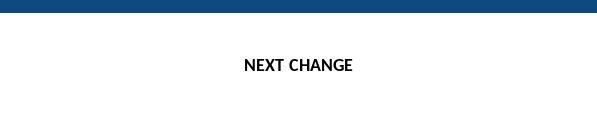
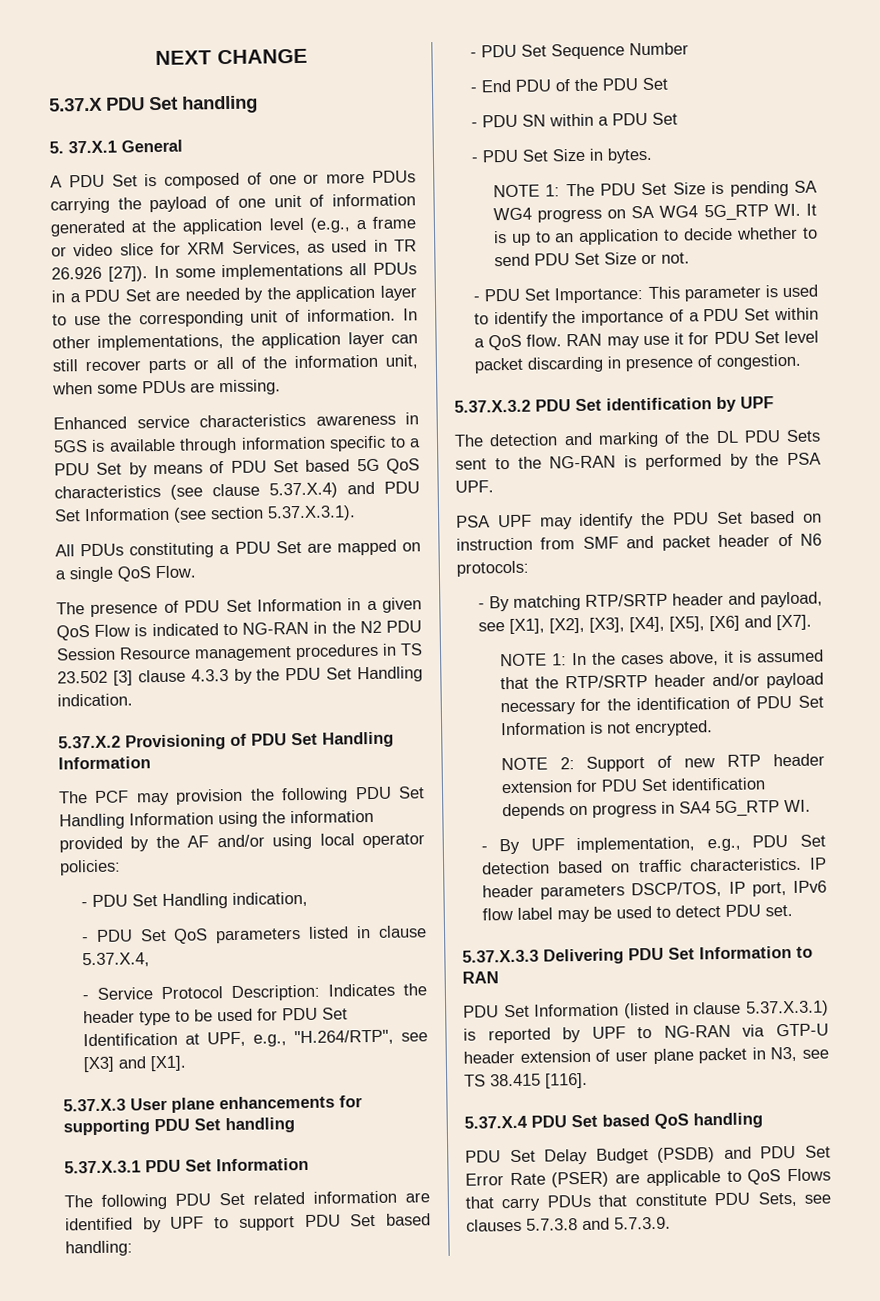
+ 5.37.X PDU Set handling
+ 5. 37.X.1 General
+ A PDU Set is composed of one or more PDUs carrying the payload of one unit of information generated at the application level (e.g., a frame or video slice for XRM Services, as used in TR 26.926 [27]). In some implementations all PDUs in a PDU Set are needed by the application layer to use the corresponding unit of information. In other implementations, the application layer can still recover parts or all of the information unit, when some PDUs are missing.
+ Enhanced service characteristics awareness in 5GS is available through information specific to a PDU Set by means of PDU Set based 5G QoS characteristics (see clause 5.37.X.4) and PDU Set Information (see section 5.37.X.3.1).
+ All PDUs constituting a PDU Set are mapped on a single QoS Flow.
+ The presence of PDU Set Information in a given QoS Flow is indicated to NG-RAN in the N2 PDU Session Resource management procedures in TS 23.502 [3] clause 4.3.3 by the PDU Set Handling indication.
+ 5.37.X.2 Provisioning of PDU Set Handling Information
+ The PCF may provision the following PDU Set Handling Information using the information provided by the AF and/or using local operator policies:
+ - PDU Set Handling indication,
+ - PDU Set QoS parameters listed in clause 5.37.X.4,
+ - Service Protocol Description: Indicates the header type to be used for PDU Set Identification at UPF, e.g., "H.264/RTP", see [X3] and [X1].
+ 5.37.X.3 User plane enhancements for supporting PDU Set handling
+ 5.37.X.3.1 PDU Set Information
+ The following PDU Set related information are identified by UPF to support PDU Set based handling:
+ - PDU Set Sequence Number
+ - End PDU of the PDU Set
+ - PDU SN within a PDU Set
+ - PDU Set Size in bytes.
+ NOTE 1: The PDU Set Size is pending SA WG4 progress on SA WG4 5G_RTP WI. It is up to an application to decide whether to send PDU Set Size or not.
+ - PDU Set Importance: This parameter is used to identify the importance of a PDU Set within a QoS flow. RAN may use it for PDU Set level packet discarding in presence of congestion.
+ 5.37.X.3.2 PDU Set identification by UPF
+ The detection and marking of the DL PDU Sets sent to the NG-RAN is performed by the PSA UPF.
+ PSA UPF may identify the PDU Set based on instruction from SMF and packet header of N6 protocols:
+ - By matching RTP/SRTP header and payload, see [X1], [X2], [X3], [X4], [X5], [X6] and [X7].
+ NOTE 1: In the cases above, it is assumed that the RTP/SRTP header and/or payload necessary for the identification of PDU Set Information is not encrypted.
+ NOTE 2: Support of new RTP header extension for PDU Set identification depends on progress in SA4 5G_RTP WI.
+ - By UPF implementation, e.g., PDU Set detection based on traffic characteristics. IP header parameters DSCP/TOS, IP port, IPv6 flow label may be used to detect PDU set.
+ 5.37.X.3.3 Delivering PDU Set Information to RAN
+ PDU Set Information (listed in clause 5.37.X.3.1) is reported by UPF to NG-RAN via GTP-U header extension of user plane packet in N3, see TS 38.415 [116].
+ 5.37.X.4 PDU Set based QoS handling
+ PDU Set Delay Budget (PSDB) and PDU Set Error Rate (PSER) are applicable to QoS Flows that carry PDUs that constitute PDU Sets, see clauses 5.7.3.8 and 5.7.3.9.

